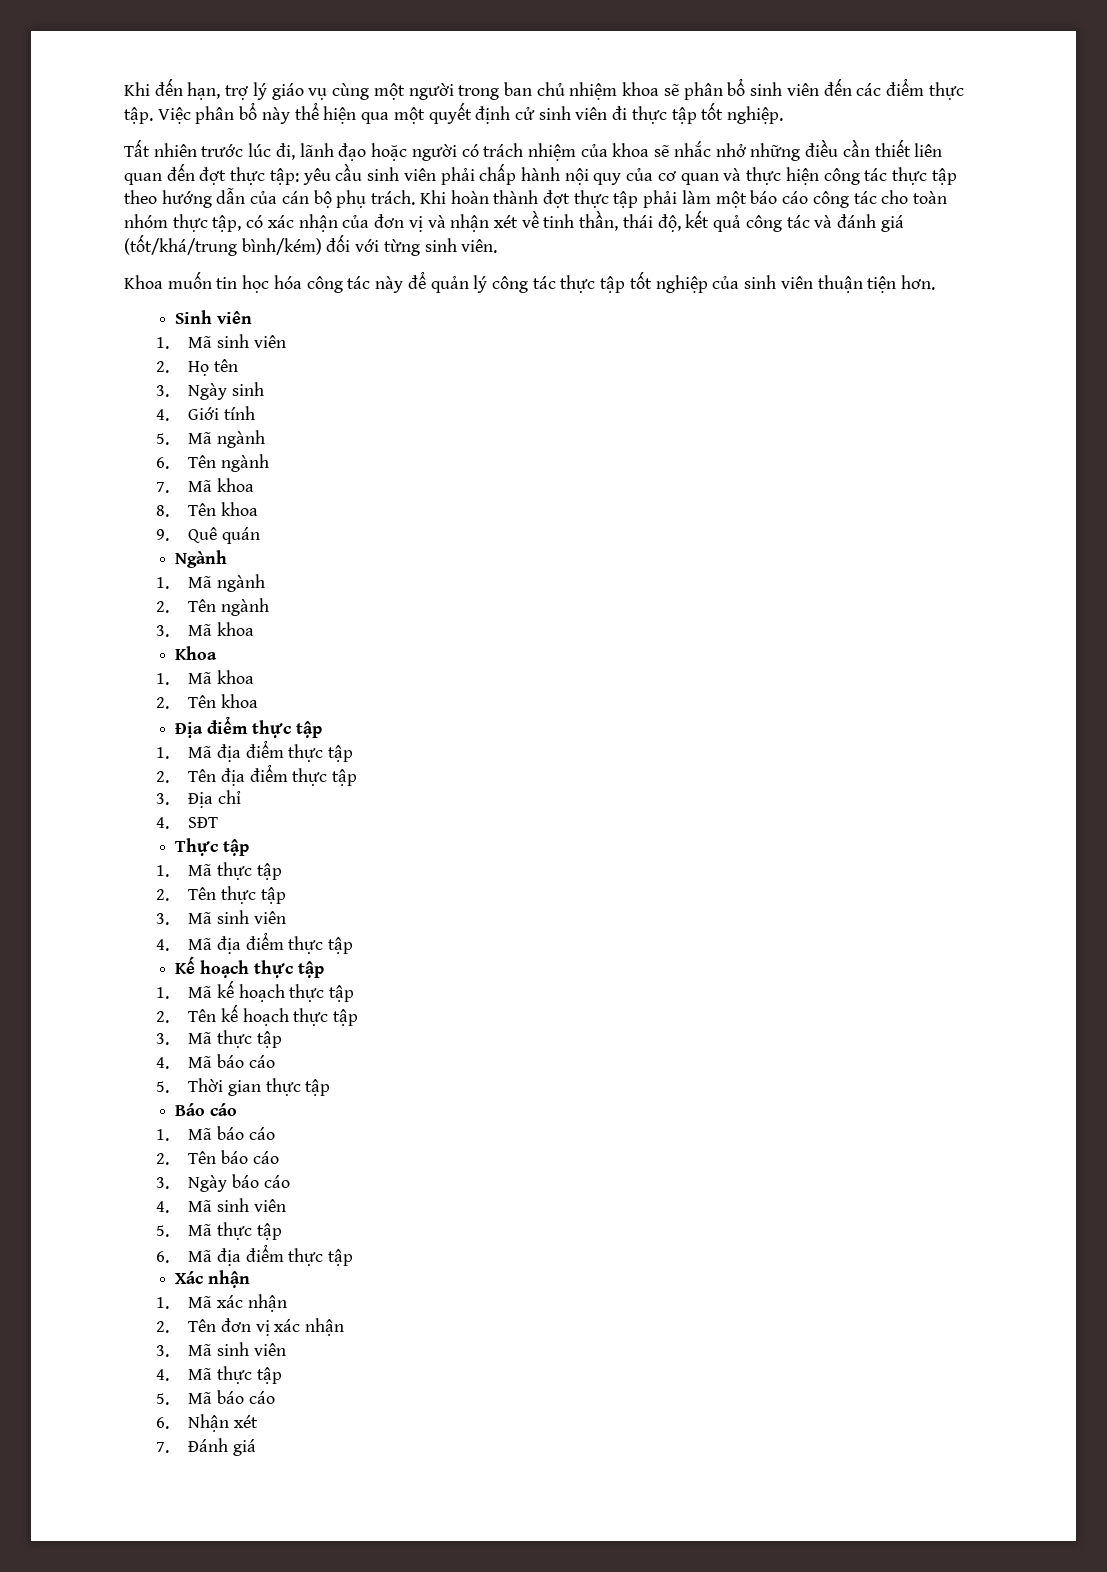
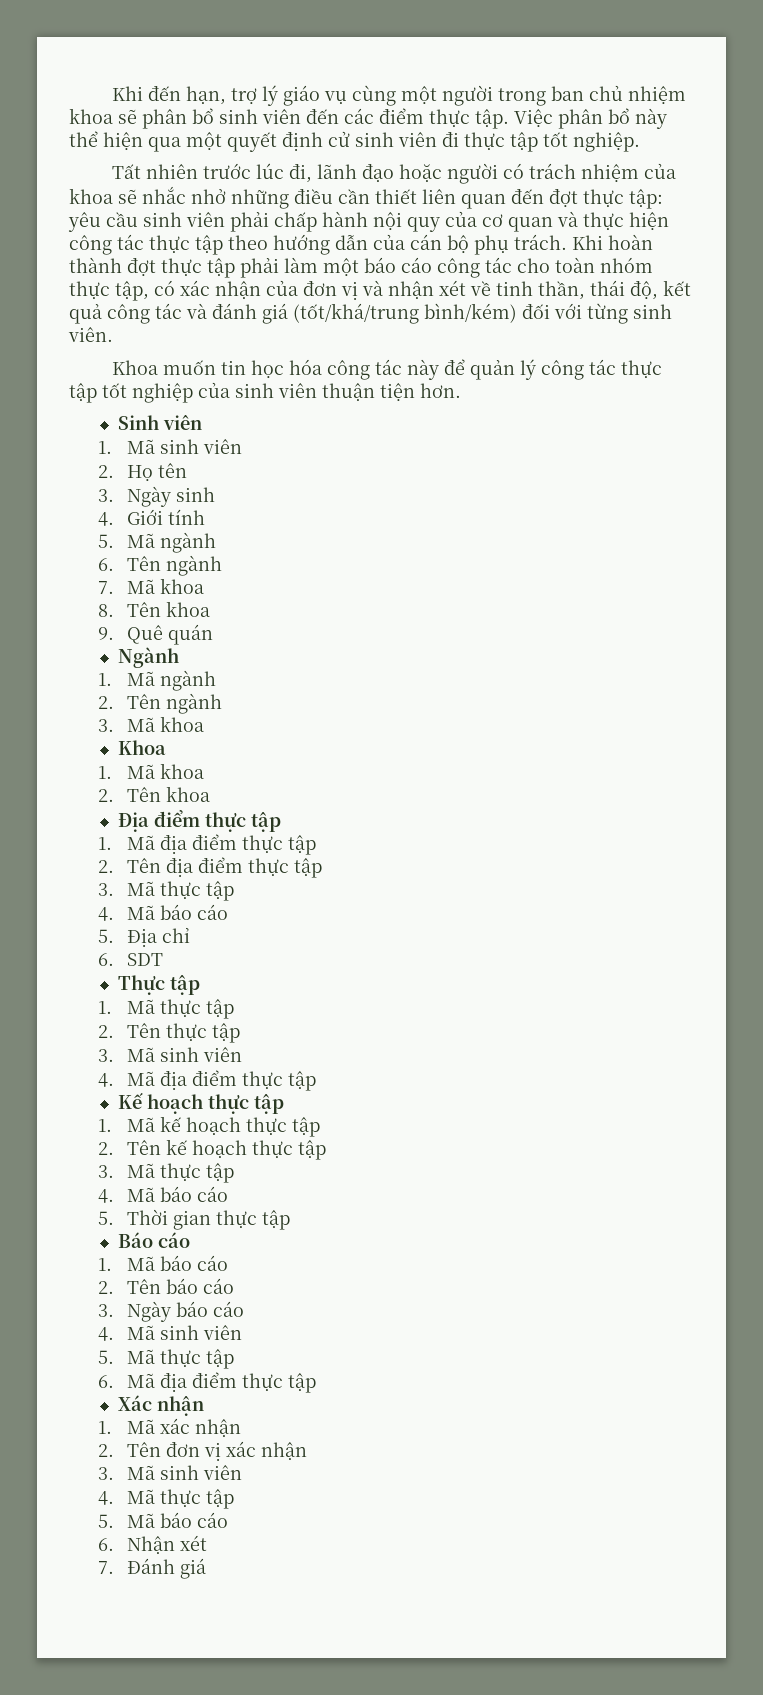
  2. Tên địa điểm thực tập
- 3. Địa chỉ
+ 3. Mã thực tập
+ 4. Mã báo cáo
+ 5. Địa chỉ
- 4. SĐT
+ 6. SDT

